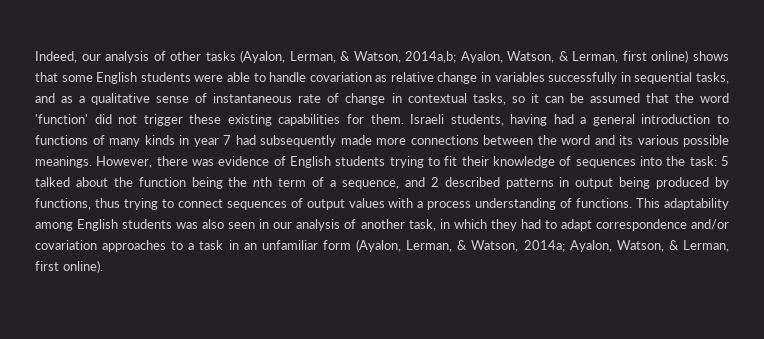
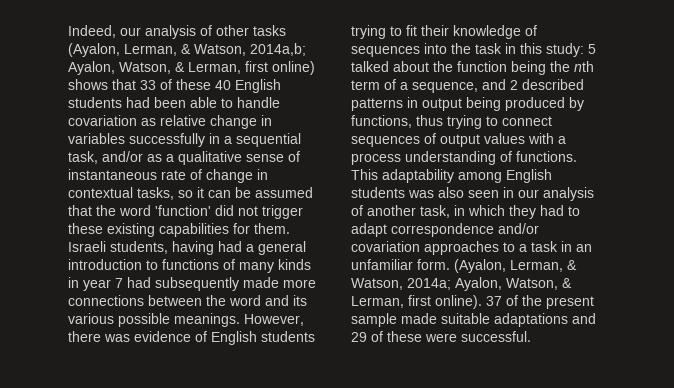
- Indeed, our analysis of other tasks (Ayalon, Lerman, & Watson, 2014a,b; Ayalon, Watson, & Lerman, first online) shows that some English students were able to handle covariation as relative change in variables successfully in sequential tasks, and as a qualitative sense of instantaneous rate of change in contextual tasks, so it can be assumed that the word 'function' did not trigger these existing capabilities for them.
+ Indeed, our analysis of other tasks (Ayalon, Lerman, & Watson, 2014a,b; Ayalon, Watson, & Lerman, first online) shows that 33 of these 40 English students had been able to handle covariation as relative change in variables successfully in a sequential task, and/or as a qualitative sense of instantaneous rate of change in contextual tasks, so it can be assumed that the word 'function' did not trigger these existing capabilities for them.
- However, there was evidence of English students trying to fit their knowledge of sequences into the task: 5 talked about the function being the nth term of a sequence, and 2 described patterns in output being produced by functions, thus trying to connect sequences of output values with a process understanding of functions.
+ However, there was evidence of English students trying to fit their knowledge of sequences into the task in this study: 5 talked about the function being the nth term of a sequence, and 2 described patterns in output being produced by functions, thus trying to connect sequences of output values with a process understanding of functions.
- This adaptability among English students was also seen in our analysis of another task, in which they had to adapt correspondence and/or covariation approaches to a task in an unfamiliar form (Ayalon, Lerman, & Watson, 2014a; Ayalon, Watson, & Lerman, first online).
+ This adaptability among English students was also seen in our analysis of another task, in which they had to adapt correspondence and/or covariation approaches to a task in an unfamiliar form. (Ayalon, Lerman, & Watson, 2014a; Ayalon, Watson, & Lerman, first online).
+ 37 of the present sample made suitable adaptations and 29 of these were successful.

